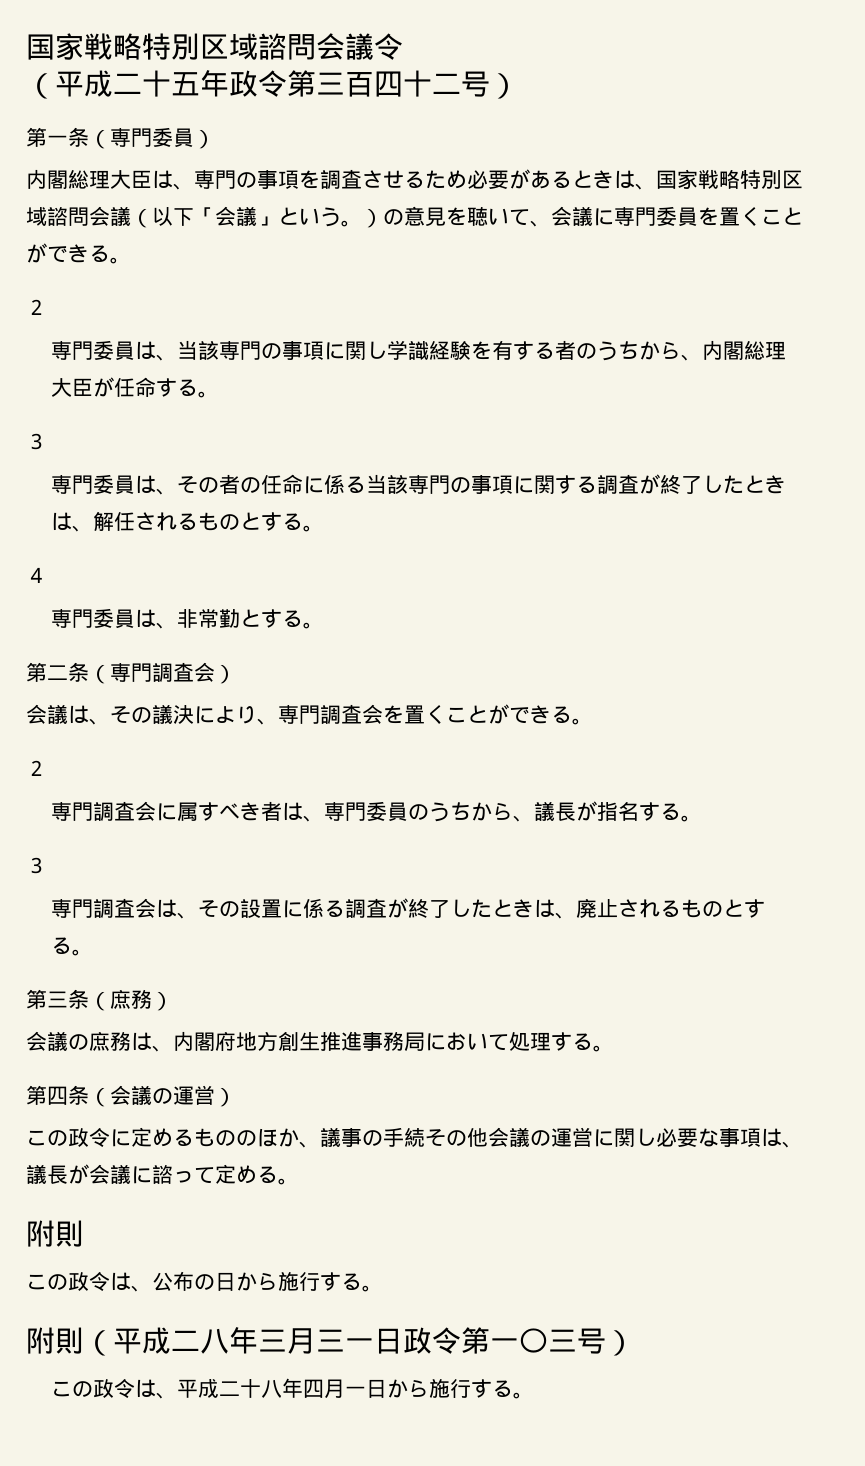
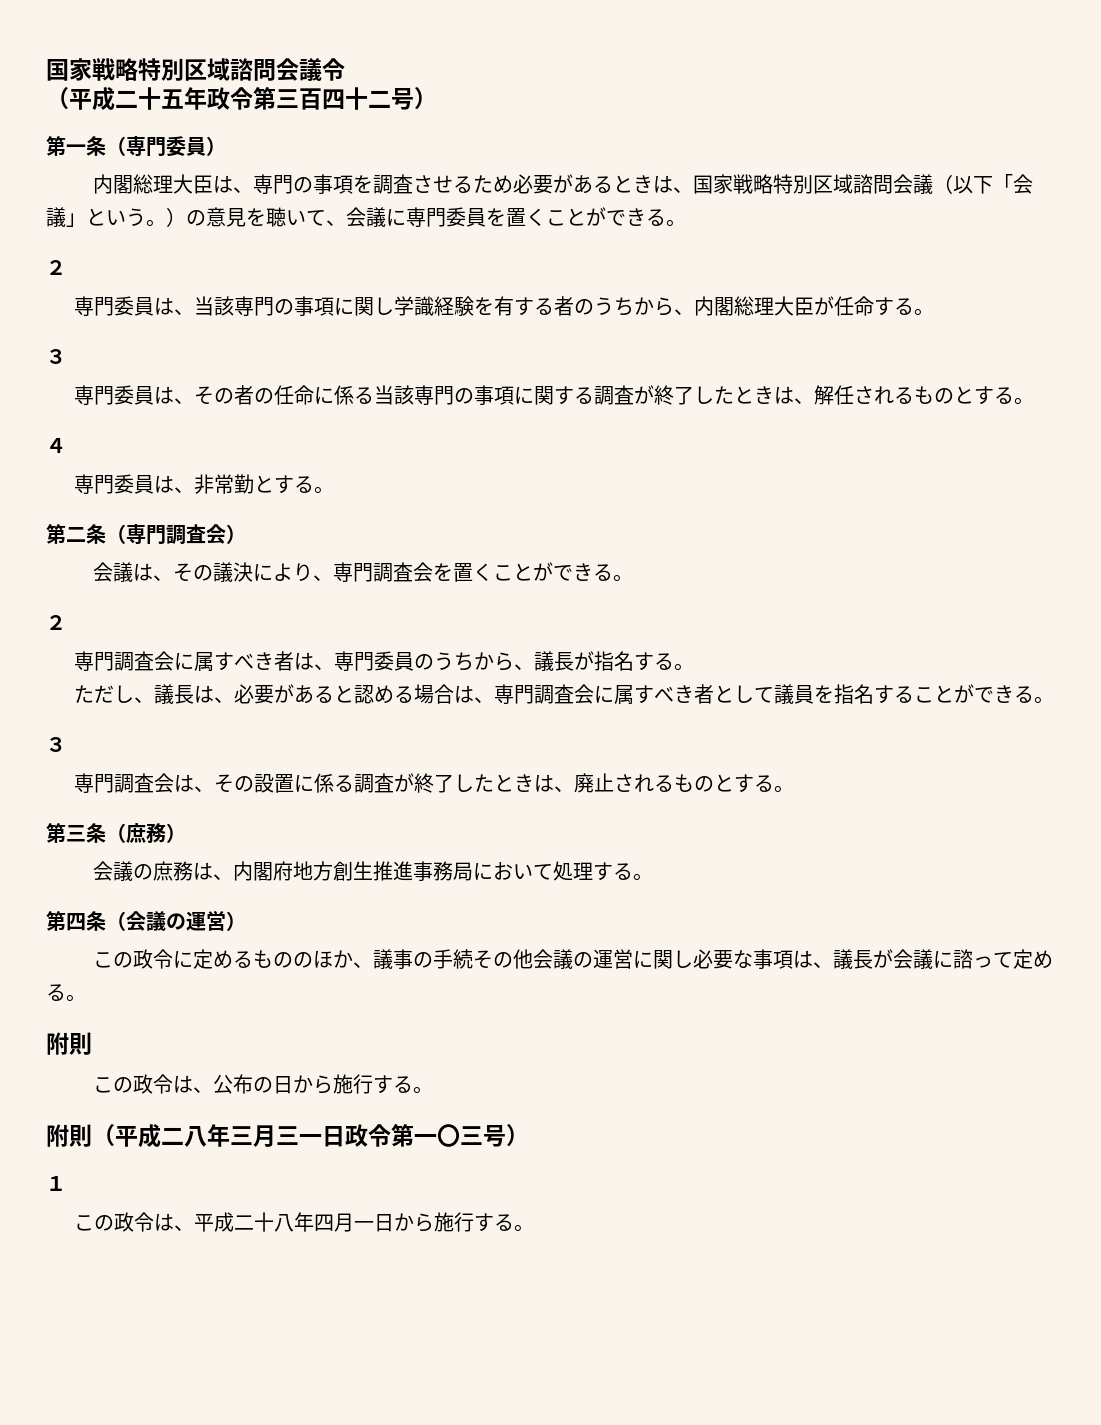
+ ただし、議長は、必要があると認める場合は、専門調査会に属すべき者として議員を指名することができる。
+ １

